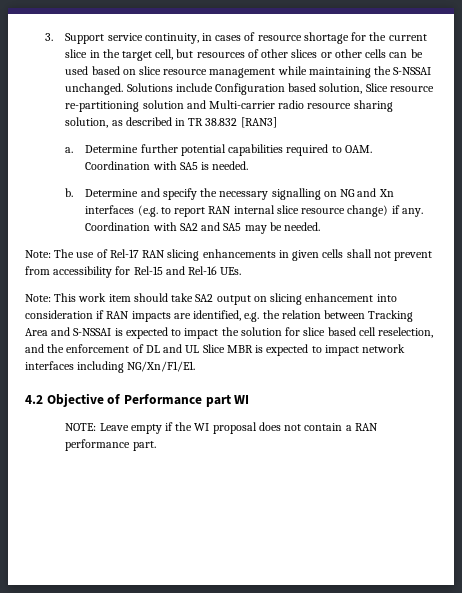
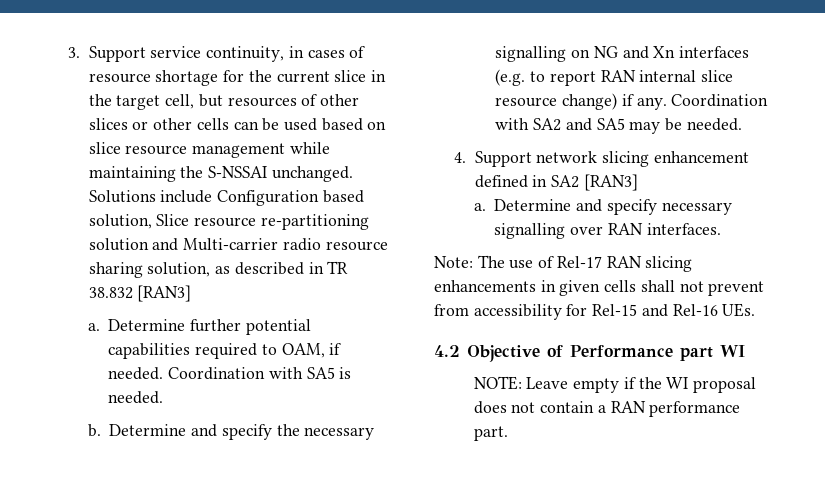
- Determine further potential capabilities required to OAM. Coordination with SA5 is needed.
+ Determine further potential capabilities required to OAM, if needed. Coordination with SA5 is needed.
+ 4. Support network slicing enhancement defined in SA2 [RAN3]
+ a. Determine and specify necessary signalling over RAN interfaces.
- Note: This work item should take SA2 output on slicing enhancement into consideration if RAN impacts are identified, e.g. the relation between Tracking Area and S-NSSAI is expected to impact the solution for slice based cell reselection, and the enforcement of DL and UL Slice MBR is expected to impact network interfaces including NG/Xn/F1/E1.

